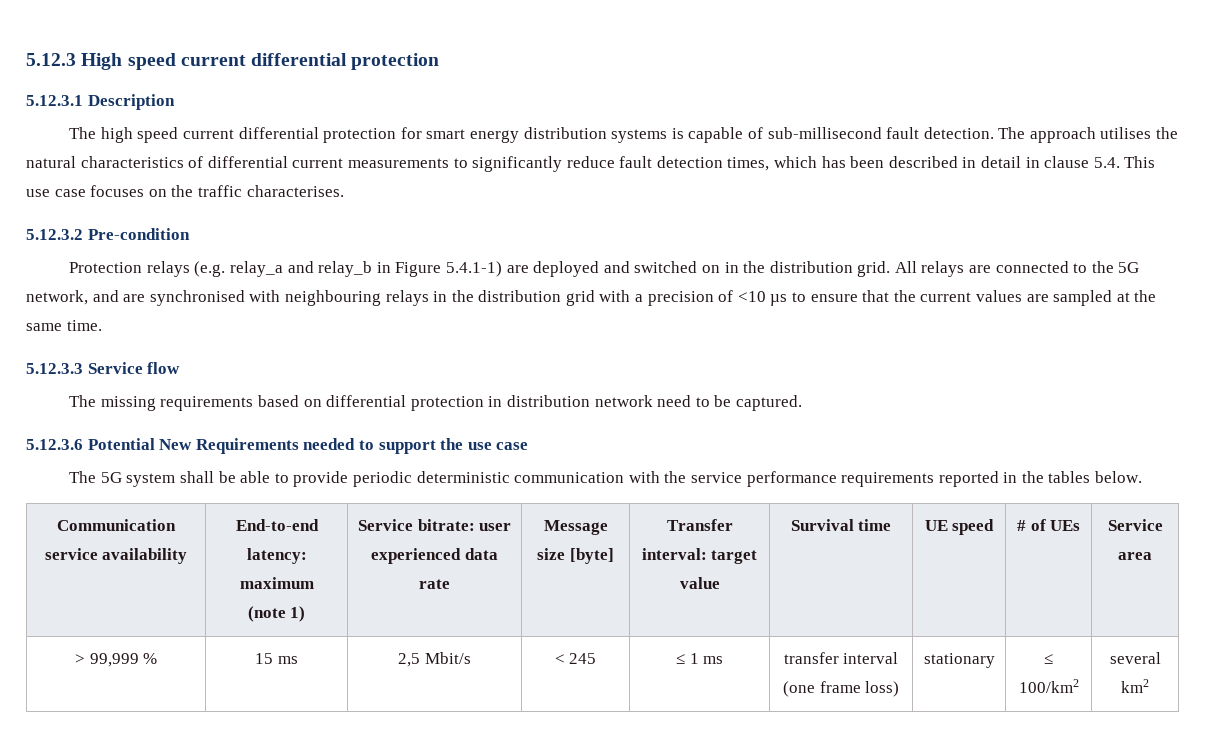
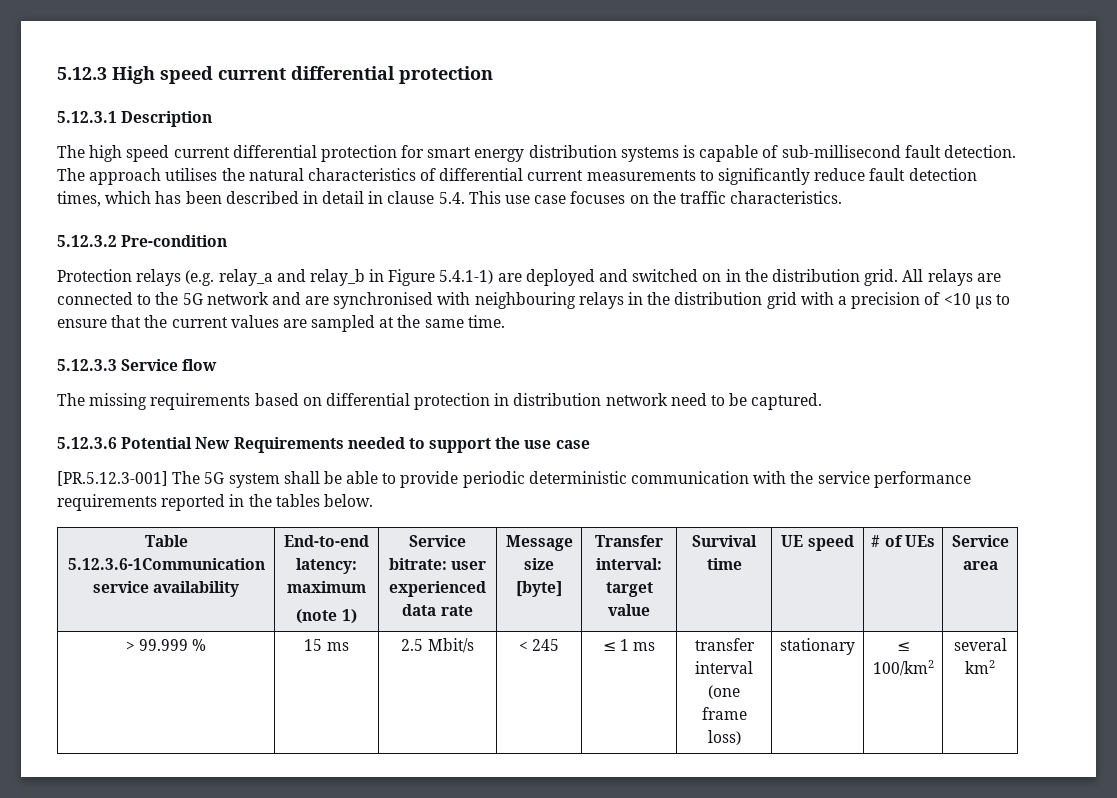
- The approach utilises the natural characteristics of differential current measurements to significantly reduce fault detection times, which has been described in detail in clause 5.4. This use case focuses on the traffic characterises.
+ The approach utilises the natural characteristics of differential current measurements to significantly reduce fault detection times, which has been described in detail in clause 5.4. This use case focuses on the traffic characteristics.
- All relays are connected to the 5G network, and are synchronised with neighbouring relays in the distribution grid with a precision of <10 µs to ensure that the current values are sampled at the same time.
+ All relays are connected to the 5G network and are synchronised with neighbouring relays in the distribution grid with a precision of <10 µs to ensure that the current values are sampled at the same time.
- The 5G system shall be able to provide periodic deterministic communication with the service performance requirements reported in the tables below.
+ [PR.5.12.3-001] The 5G system shall be able to provide periodic deterministic communication with the service performance requirements reported in the tables below.
- Communication service availability | End-to-end latency: maximum
+ Table 5.12.3.6-1Communication service availability | End-to-end latency: maximum
- > 99,999 % | 15 ms | 2,5 Mbit/s | < 245 | ≤ 1 ms | transfer interval (one frame loss) | stationary | ≤ 100/km2 | several km2
+ > 99.999 % | 15 ms | 2.5 Mbit/s | < 245 | ≤ 1 ms | transfer interval (one frame loss) | stationary | ≤ 100/km2 | several km2

